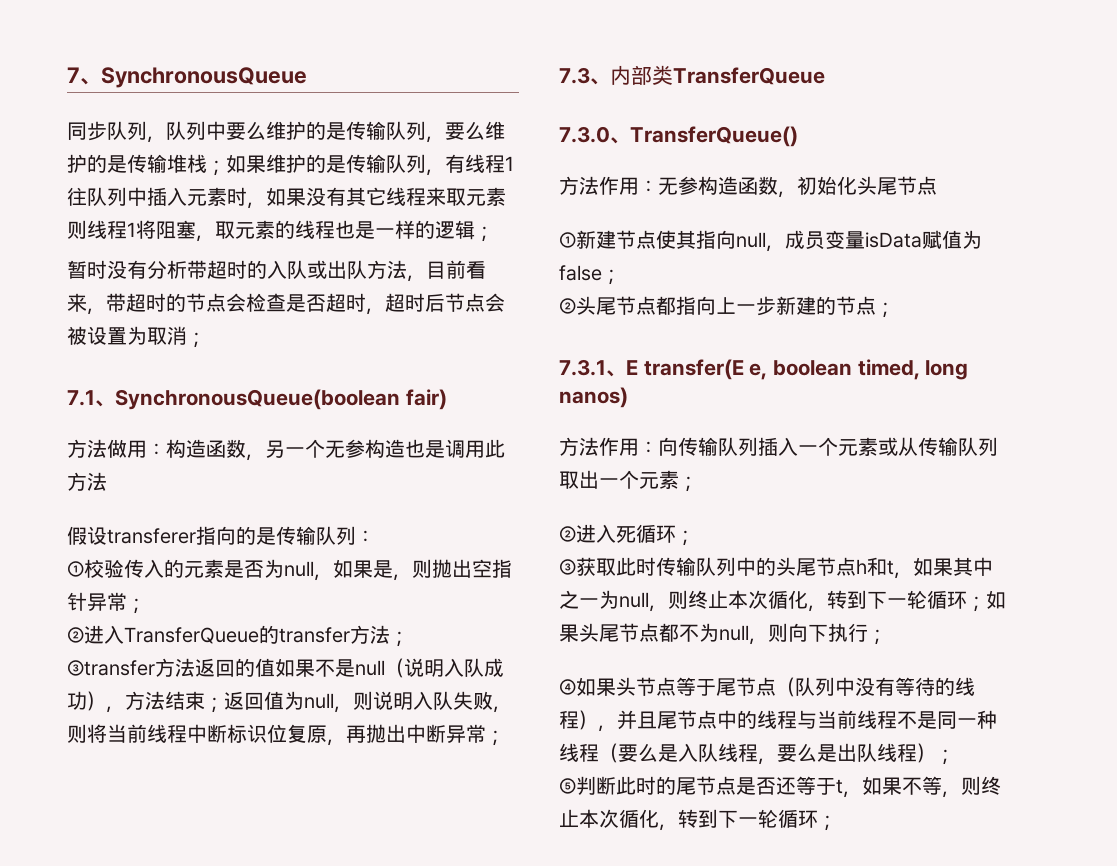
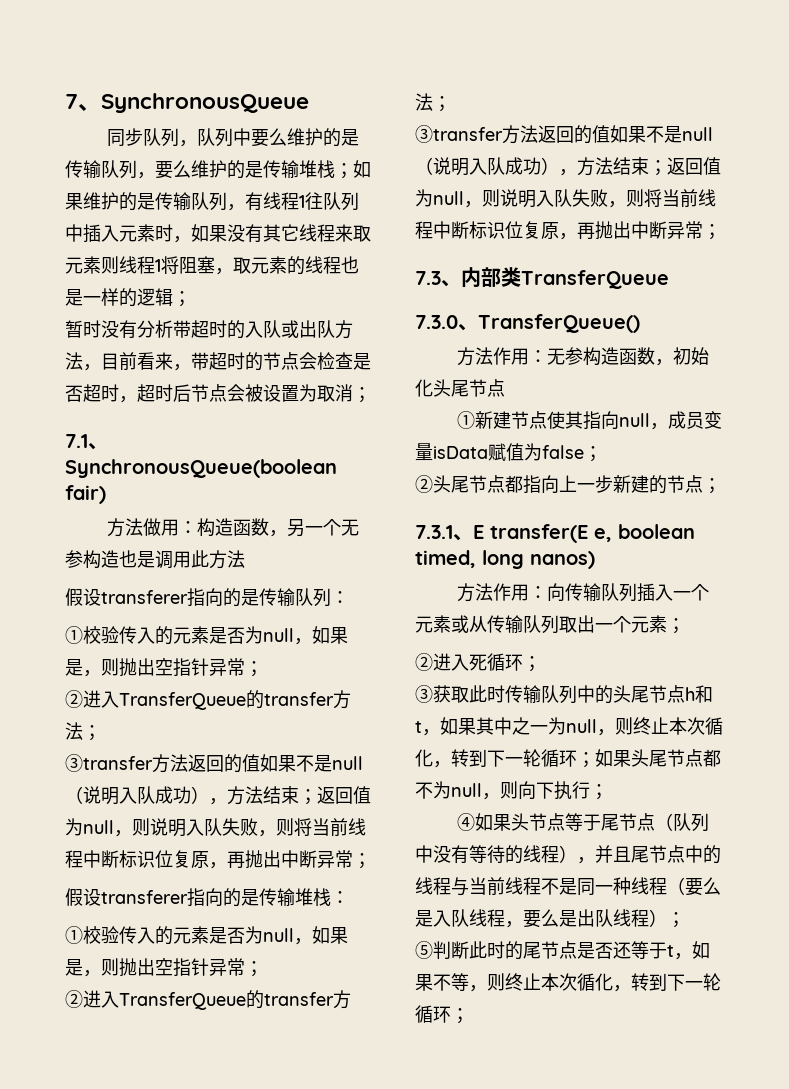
+ 假设transferer指向的是传输堆栈：
+ ①校验传入的元素是否为null，如果是，则抛出空指针异常；
+ ②进入TransferQueue的transfer方法；
+ ③transfer方法返回的值如果不是null（说明入队成功），方法结束；返回值为null，则说明入队失败，则将当前线程中断标识位复原，再抛出中断异常；

